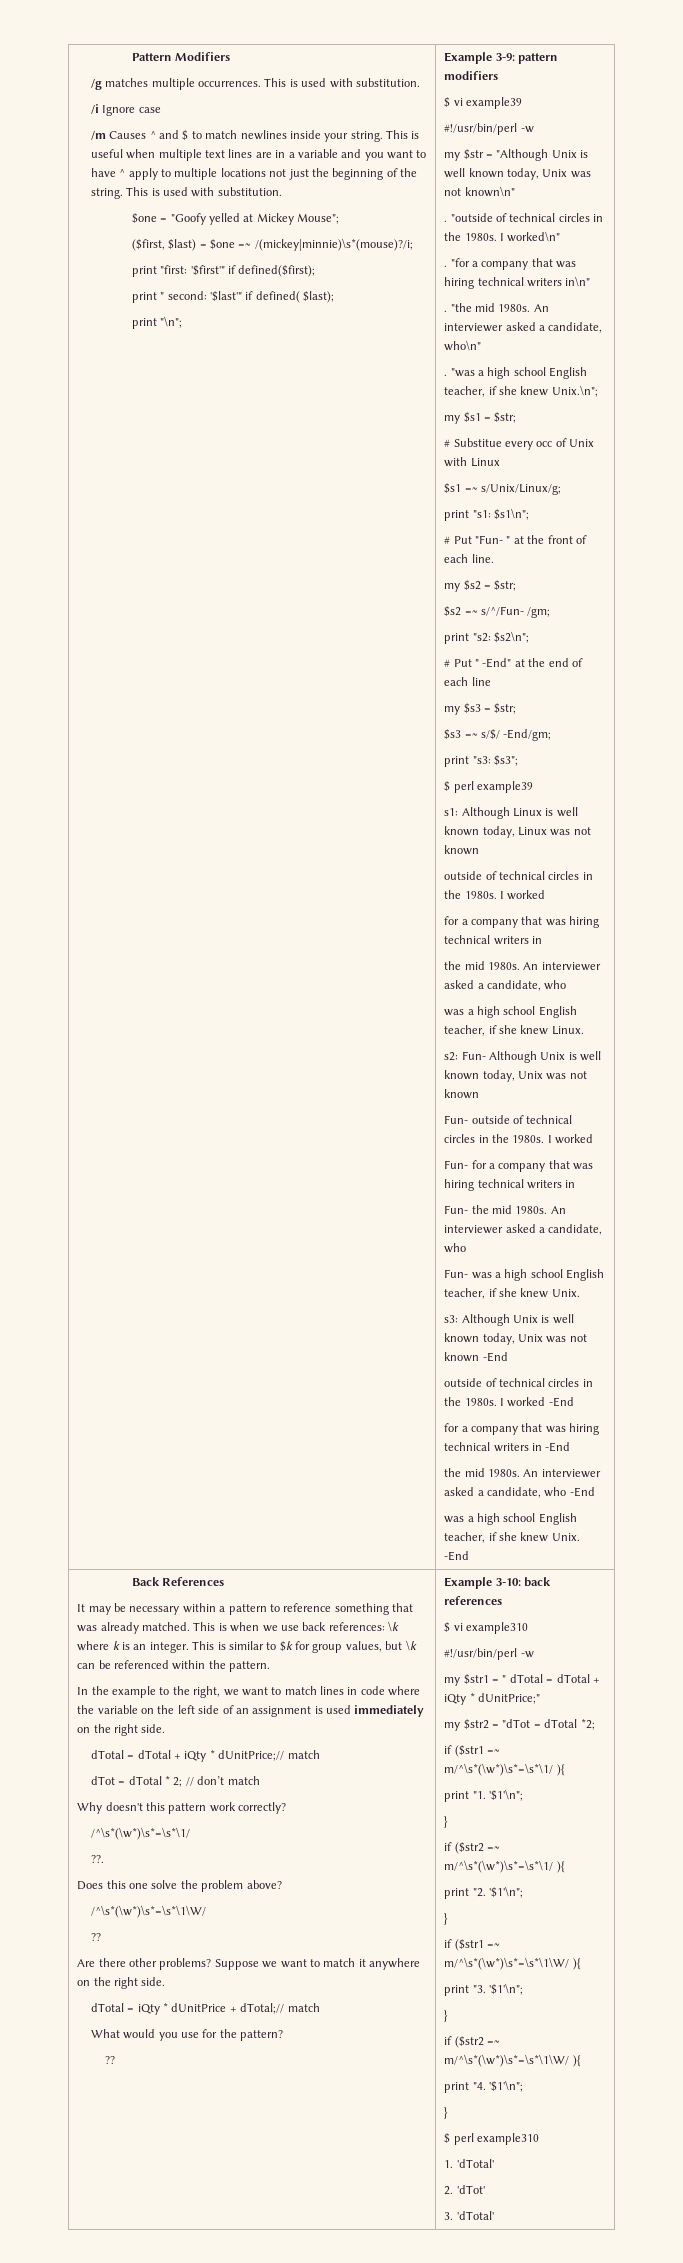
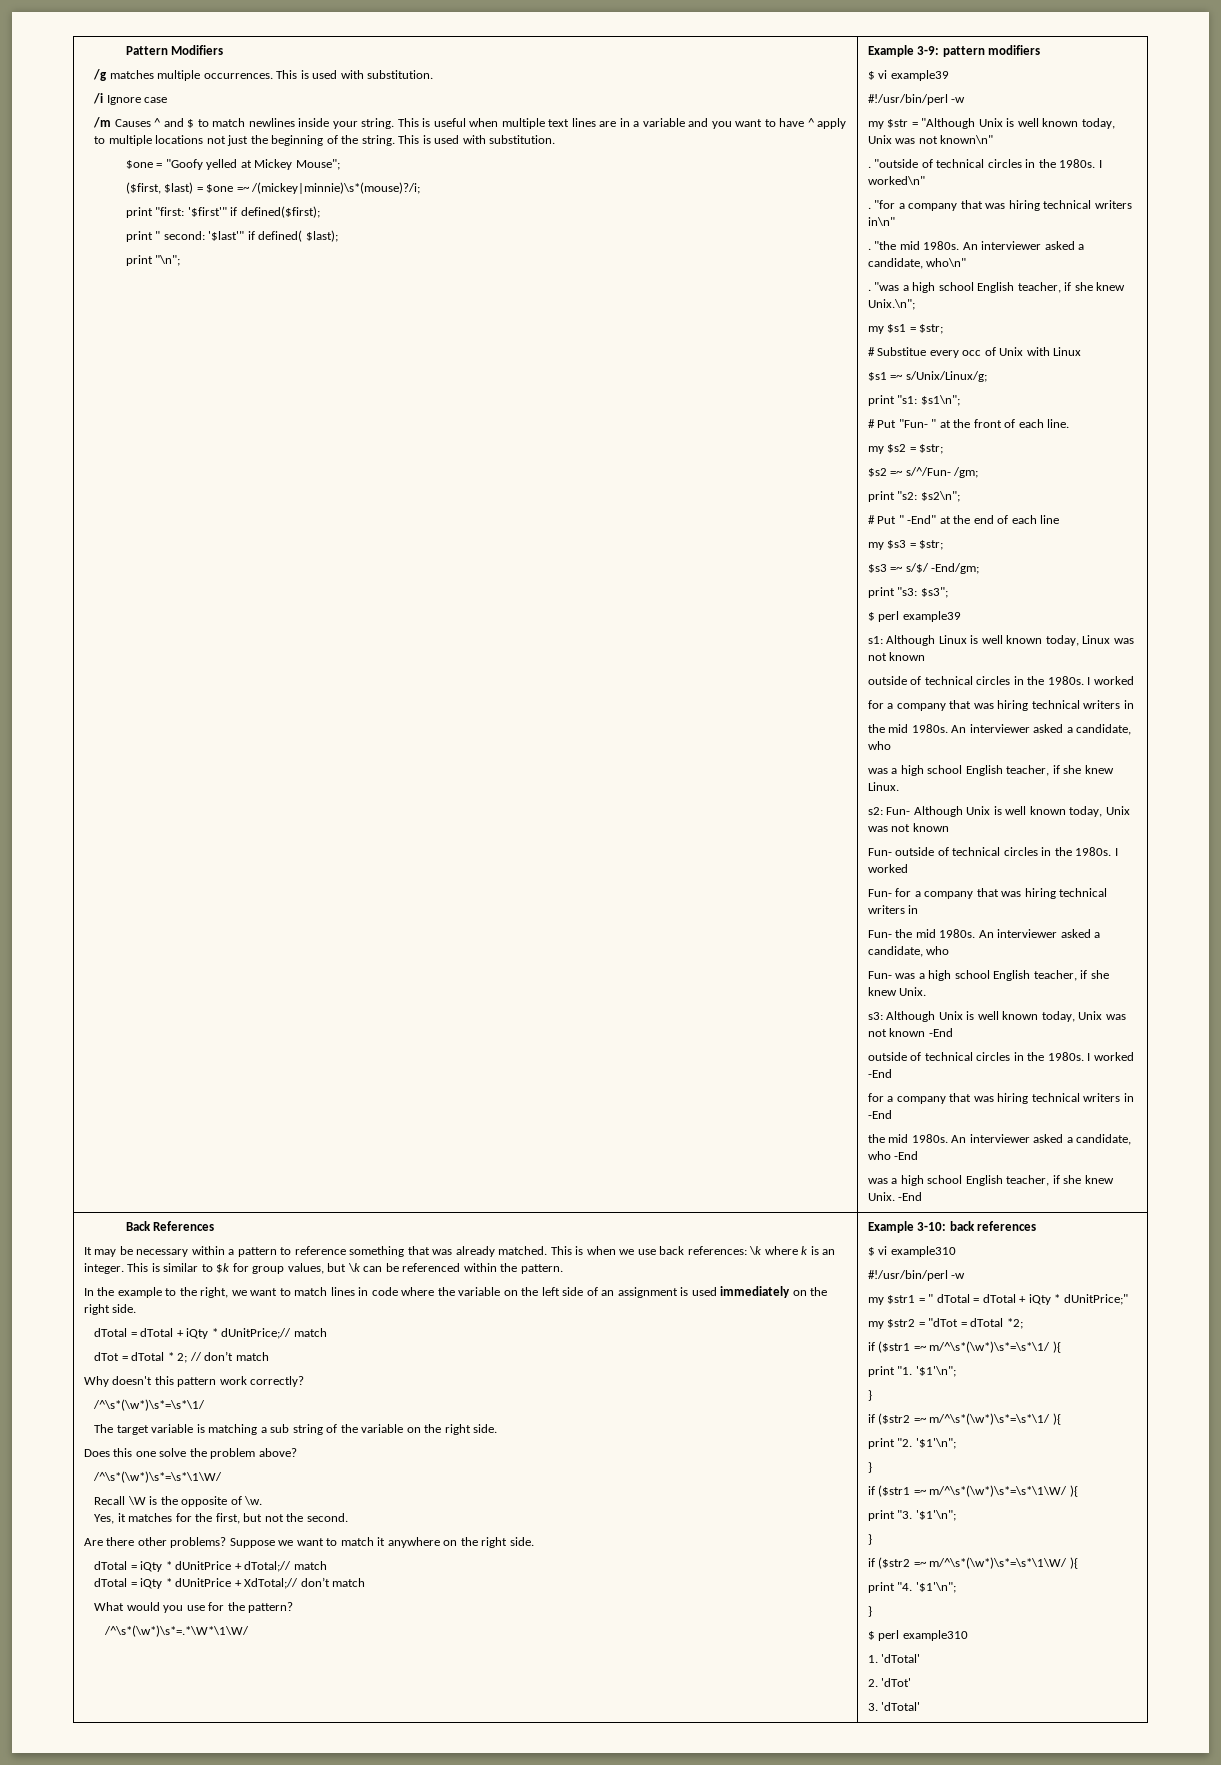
- ??.
+ The target variable is matching a sub string of the variable on the right side.
  /^\s*(\w*)\s*=\s*\1\W/
- ??
+ Recall \W is the opposite of \w.
+ Yes, it matches for the first, but not the second.
+ dTotal = iQty * dUnitPrice + XdTotal;// don’t match
  What would you use for the pattern?
- ??
+ /^\s*(\w*)\s*=.*\W*\1\W/

